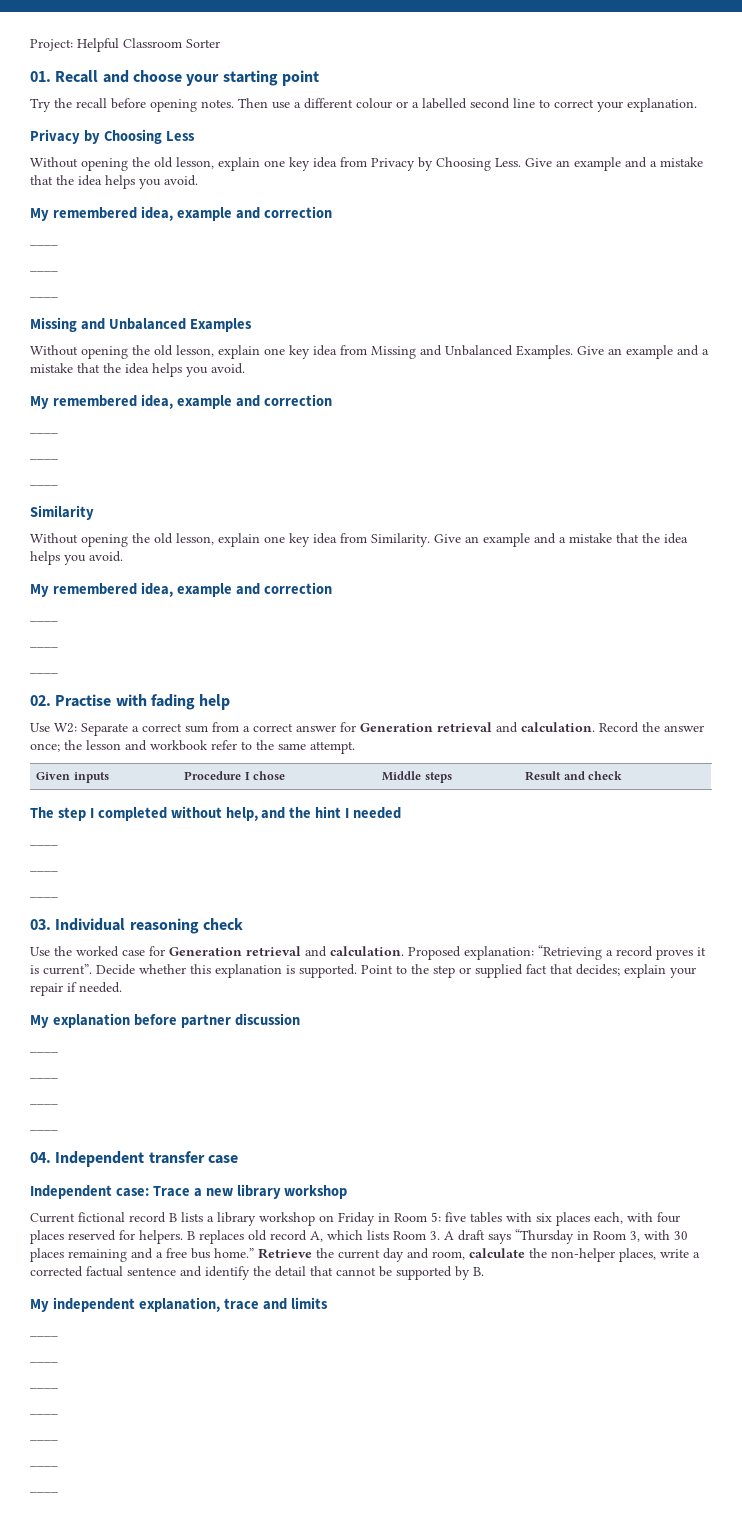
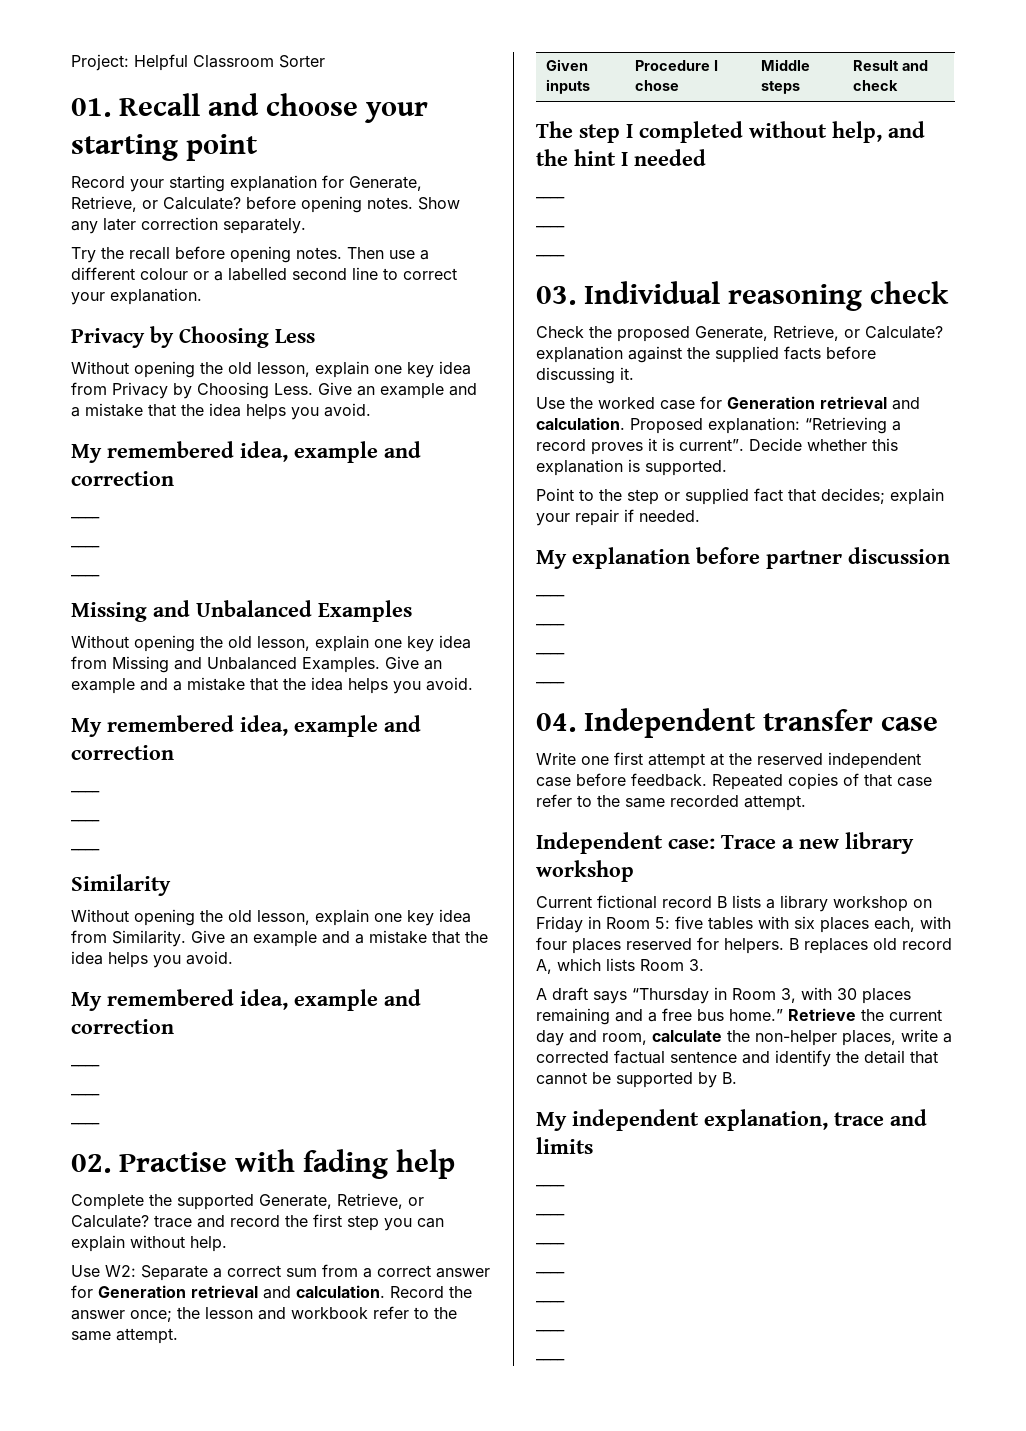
+ Record your starting explanation for Generate, Retrieve, or Calculate? before opening notes. Show any later correction separately.
+ Complete the supported Generate, Retrieve, or Calculate? trace and record the first step you can explain without help.
+ Check the proposed Generate, Retrieve, or Calculate? explanation against the supplied facts before discussing it.
- Decide whether this explanation is supported. Point to the step or supplied fact that decides; explain your repair if needed.
+ Decide whether this explanation is supported.
+ Point to the step or supplied fact that decides; explain your repair if needed.
+ Write one first attempt at the reserved independent case before feedback. Repeated copies of that case refer to the same recorded attempt.
- B replaces old record A, which lists Room 3. A draft says “Thursday in Room 3, with 30 places remaining and a free bus home.”
+ B replaces old record A, which lists Room 3.
+ A draft says “Thursday in Room 3, with 30 places remaining and a free bus home.”

